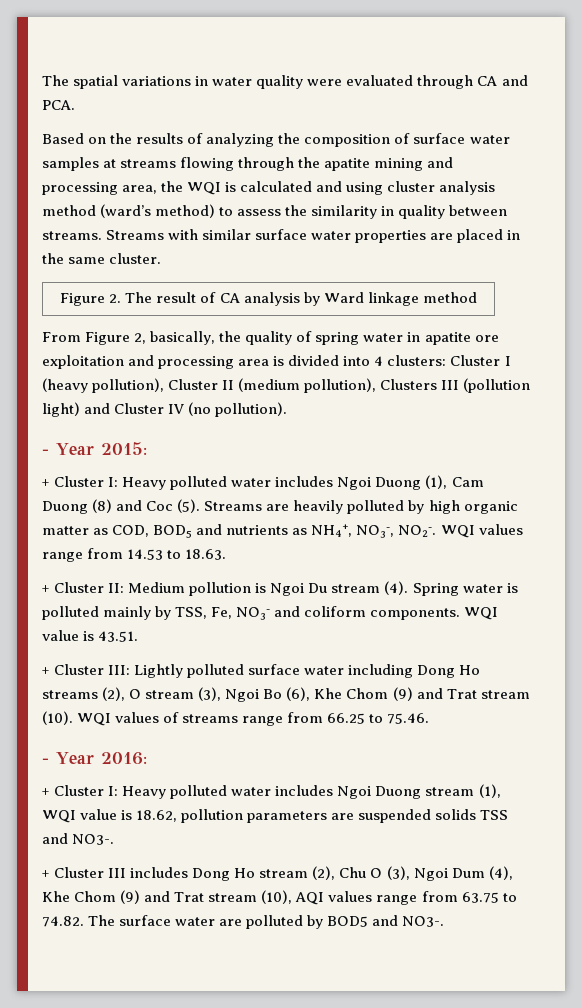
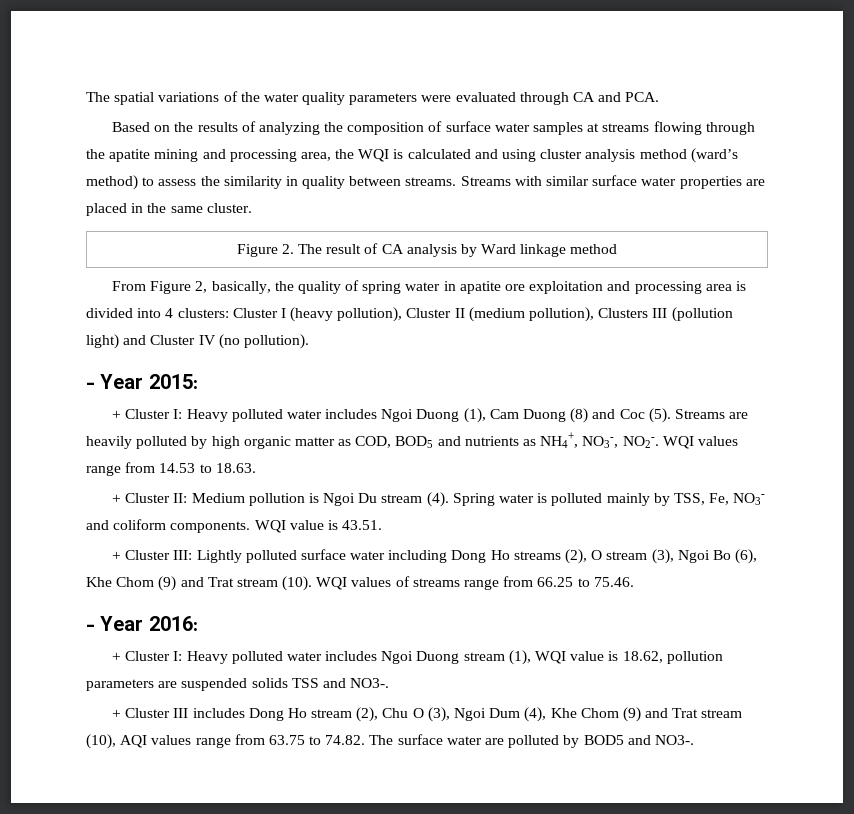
- The spatial variations in water quality were evaluated through CA and PCA.
+ The spatial variations of the water quality parameters were evaluated through CA and PCA.

